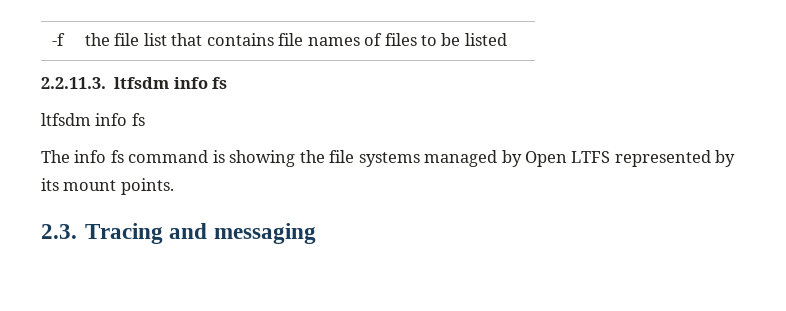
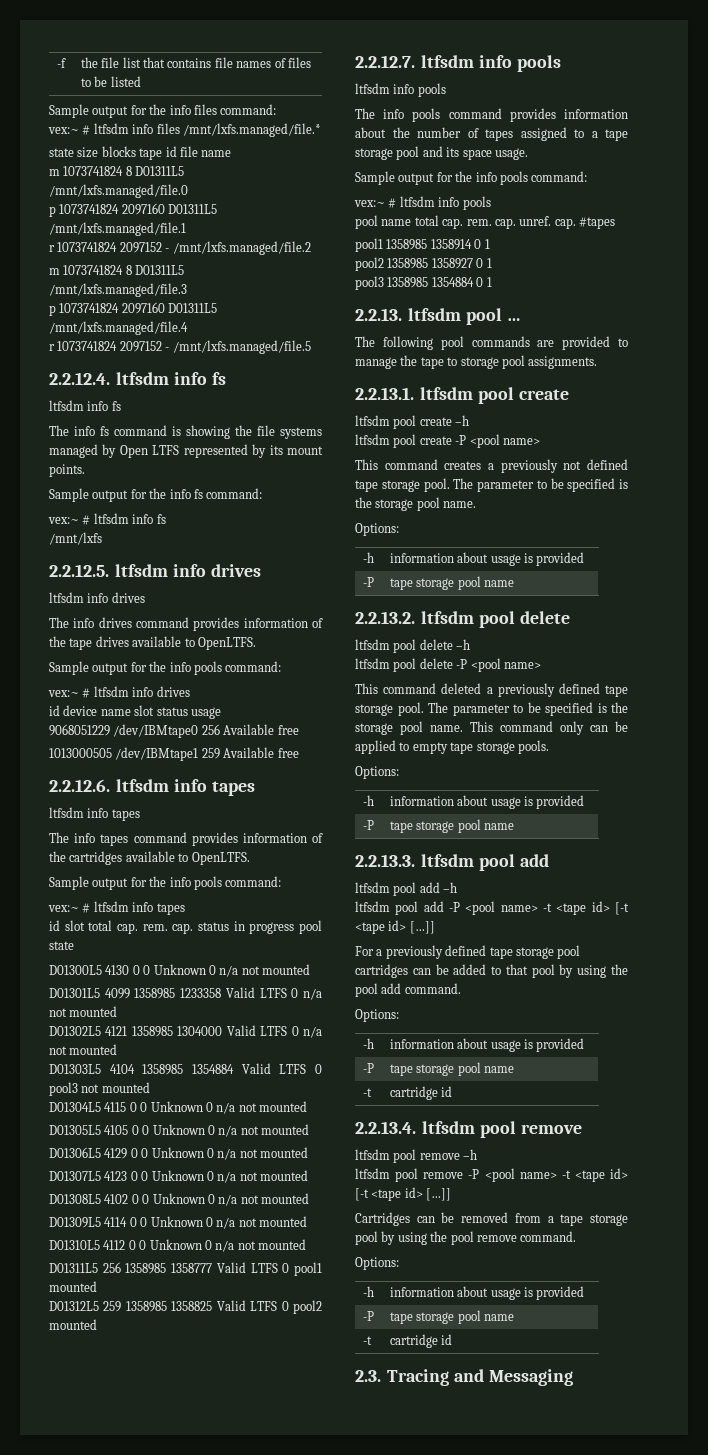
- 2.2.11.3. ltfsdm info fs
+ Sample output for the info files command:
+ vex:~ # ltfsdm info files /mnt/lxfs.managed/file.*
+ state size blocks tape id file name
+ m 1073741824 8 D01311L5 /mnt/lxfs.managed/file.0
+ p 1073741824 2097160 D01311L5 /mnt/lxfs.managed/file.1
+ r 1073741824 2097152 - /mnt/lxfs.managed/file.2
+ m 1073741824 8 D01311L5 /mnt/lxfs.managed/file.3
+ p 1073741824 2097160 D01311L5 /mnt/lxfs.managed/file.4
+ r 1073741824 2097152 - /mnt/lxfs.managed/file.5
+ 2.2.12.4. ltfsdm info fs
+ Sample output for the info fs command:
+ vex:~ # ltfsdm info fs
+ /mnt/lxfs
+ 2.2.12.5. ltfsdm info drives
+ ltfsdm info drives
+ The info drives command provides information of the tape drives available to OpenLTFS.
+ Sample output for the info pools command:
+ vex:~ # ltfsdm info drives
+ id device name slot status usage
+ 9068051229 /dev/IBMtape0 256 Available free
+ 1013000505 /dev/IBMtape1 259 Available free
+ 2.2.12.6. ltfsdm info tapes
+ ltfsdm info tapes
+ The info tapes command provides information of the cartridges available to OpenLTFS.
+ Sample output for the info pools command:
+ vex:~ # ltfsdm info tapes
+ id slot total cap. rem. cap. status in progress pool state
+ D01300L5 4130 0 0 Unknown 0 n/a not mounted
+ D01301L5 4099 1358985 1233358 Valid LTFS 0 n/a not mounted
+ D01302L5 4121 1358985 1304000 Valid LTFS 0 n/a not mounted
+ D01303L5 4104 1358985 1354884 Valid LTFS 0 pool3 not mounted
+ D01304L5 4115 0 0 Unknown 0 n/a not mounted
+ D01305L5 4105 0 0 Unknown 0 n/a not mounted
+ D01306L5 4129 0 0 Unknown 0 n/a not mounted
+ D01307L5 4123 0 0 Unknown 0 n/a not mounted
+ D01308L5 4102 0 0 Unknown 0 n/a not mounted
+ D01309L5 4114 0 0 Unknown 0 n/a not mounted
+ D01310L5 4112 0 0 Unknown 0 n/a not mounted
+ D01311L5 256 1358985 1358777 Valid LTFS 0 pool1 mounted
+ D01312L5 259 1358985 1358825 Valid LTFS 0 pool2 mounted
+ 2.2.12.7. ltfsdm info pools
+ ltfsdm info pools
+ The info pools command provides information about the number of tapes assigned to a tape storage pool and its space usage.
+ Sample output for the info pools command:
+ vex:~ # ltfsdm info pools
+ pool name total cap. rem. cap. unref. cap. #tapes
+ pool1 1358985 1358914 0 1
+ pool2 1358985 1358927 0 1
+ pool3 1358985 1354884 0 1
+ 2.2.13. ltfsdm pool …
+ The following pool commands are provided to manage the tape to storage pool assignments.
+ 2.2.13.1. ltfsdm pool create
+ ltfsdm pool create –h
+ ltfsdm pool create -P <pool name>
+ This command creates a previously not defined tape storage pool. The parameter to be specified is the storage pool name.
+ Options:
+ -h | information about usage is provided
+ -P | tape storage pool name
+ 2.2.13.2. ltfsdm pool delete
+ ltfsdm pool delete –h
+ ltfsdm pool delete -P <pool name>
+ This command deleted a previously defined tape storage pool. The parameter to be specified is the storage pool name. This command only can be applied to empty tape storage pools.
+ Options:
+ -h | information about usage is provided
+ -P | tape storage pool name
+ 2.2.13.3. ltfsdm pool add
+ ltfsdm pool add –h
+ ltfsdm pool add -P <pool name> -t <tape id> [-t <tape id> […]]
+ For a previously defined tape storage pool cartridges can be added to that pool by using the pool add command.
+ Options:
+ -h | information about usage is provided
+ -P | tape storage pool name
+ -t | cartridge id
+ 2.2.13.4. ltfsdm pool remove
+ ltfsdm pool remove –h
+ ltfsdm pool remove -P <pool name> -t <tape id> [-t <tape id> […]]
+ Cartridges can be removed from a tape storage pool by using the pool remove command.
+ Options:
+ -h | information about usage is provided
+ -P | tape storage pool name
+ -t | cartridge id
- 2.3. Tracing and messaging
+ 2.3. Tracing and Messaging

